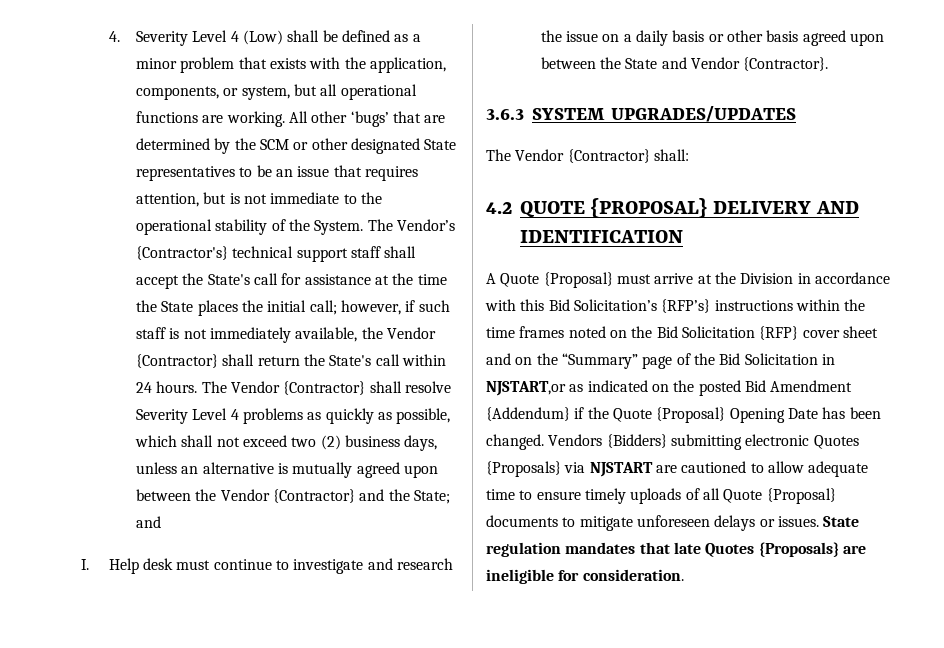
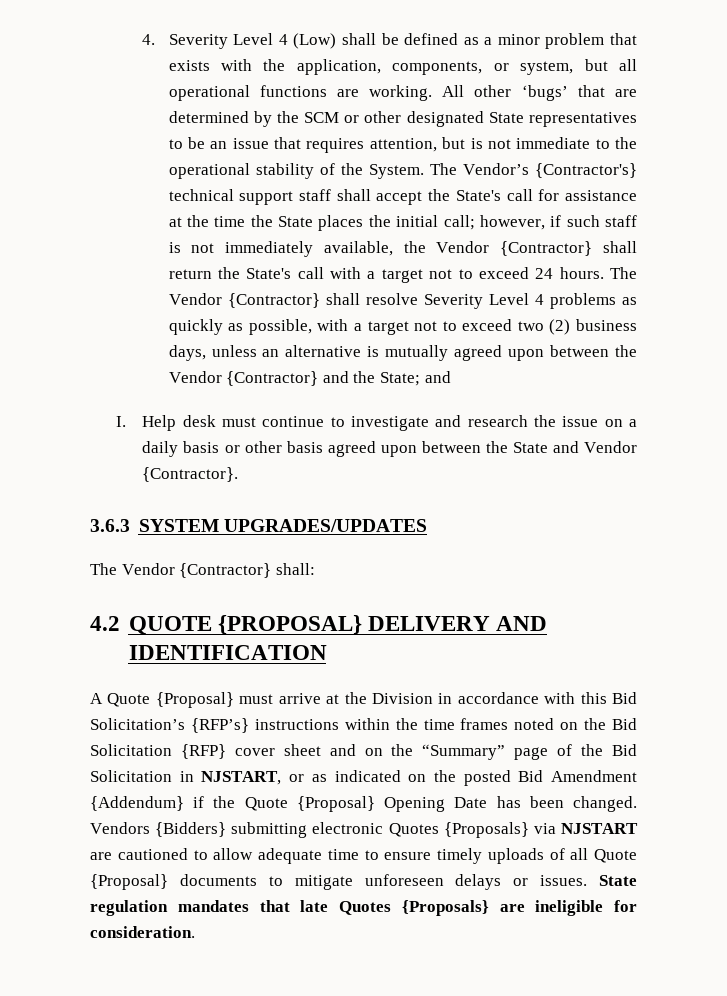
- The Vendor’s {Contractor's} technical support staff shall accept the State's call for assistance at the time the State places the initial call; however, if such staff is not immediately available, the Vendor {Contractor} shall return the State's call within 24 hours.
+ The Vendor’s {Contractor's} technical support staff shall accept the State's call for assistance at the time the State places the initial call; however, if such staff is not immediately available, the Vendor {Contractor} shall return the State's call with a target not to exceed 24 hours.
- The Vendor {Contractor} shall resolve Severity Level 4 problems as quickly as possible, which shall not exceed two (2) business days, unless an alternative is mutually agreed upon between the Vendor {Contractor} and the State; and
+ The Vendor {Contractor} shall resolve Severity Level 4 problems as quickly as possible, with a target not to exceed two (2) business days, unless an alternative is mutually agreed upon between the Vendor {Contractor} and the State; and
- A Quote {Proposal} must arrive at the Division in accordance with this Bid Solicitation’s {RFP’s} instructions within the time frames noted on the Bid Solicitation {RFP} cover sheet and on the “Summary” page of the Bid Solicitation in NJSTART,or as indicated on the posted Bid Amendment {Addendum} if the Quote {Proposal} Opening Date has been changed.
+ A Quote {Proposal} must arrive at the Division in accordance with this Bid Solicitation’s {RFP’s} instructions within the time frames noted on the Bid Solicitation {RFP} cover sheet and on the “Summary” page of the Bid Solicitation in NJSTART, or as indicated on the posted Bid Amendment {Addendum} if the Quote {Proposal} Opening Date has been changed.

